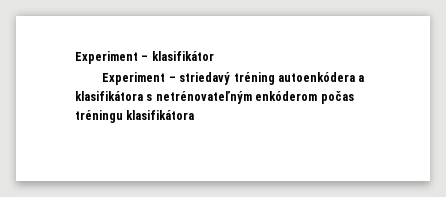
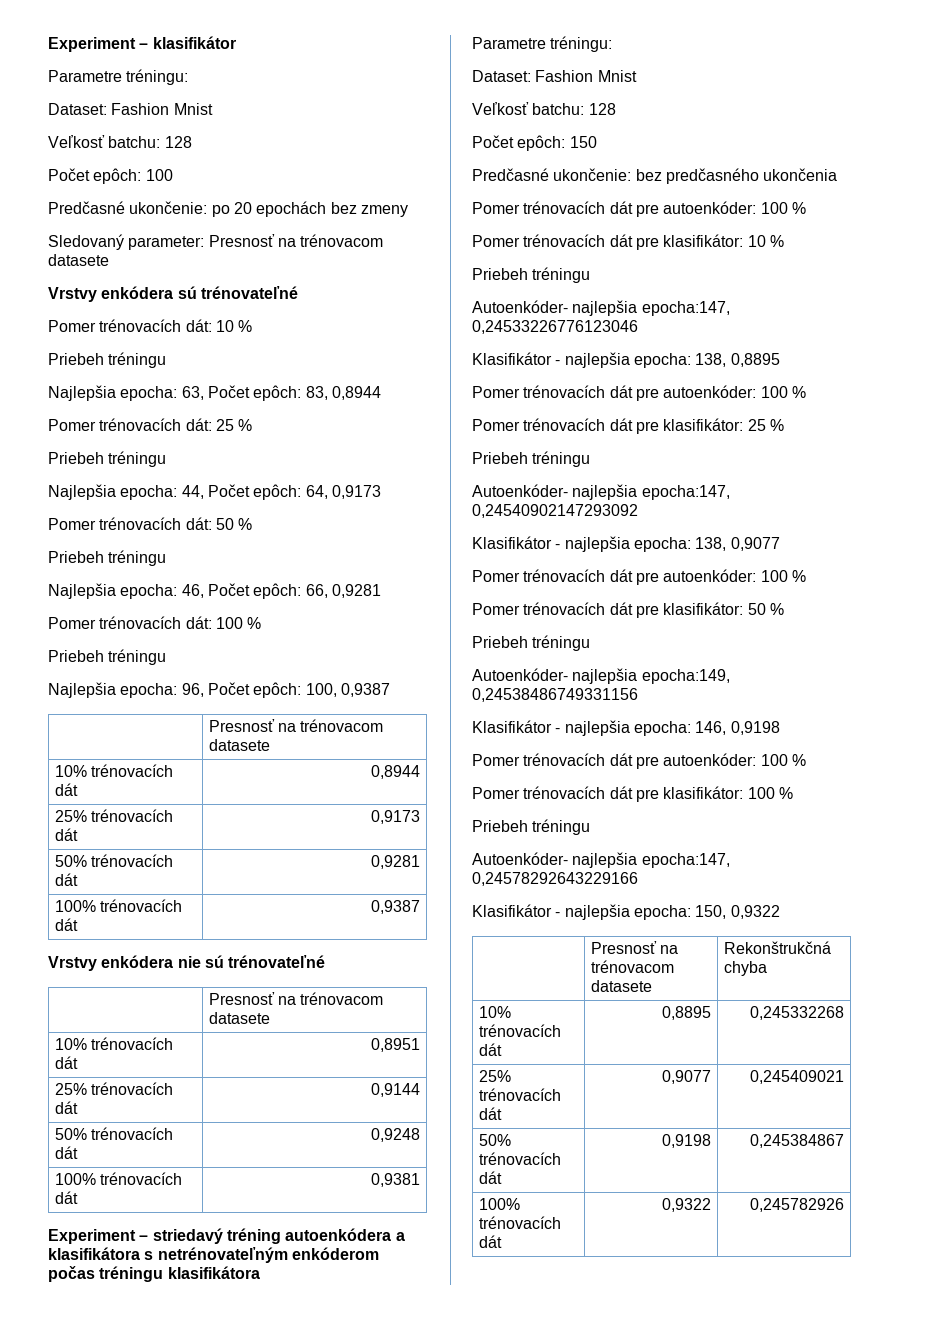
  Experiment – klasifikátor
+ Parametre tréningu:
+ Dataset: Fashion Mnist
+ Veľkosť batchu: 128
+ Počet epôch: 100
+ Predčasné ukončenie: po 20 epochách bez zmeny
+ Sledovaný parameter: Presnosť na trénovacom datasete
+ Vrstvy enkódera sú trénovateľné
+ Pomer trénovacích dát: 10 %
+ Priebeh tréningu
+ Najlepšia epocha: 63, Počet epôch: 83, 0,8944
+ Pomer trénovacích dát: 25 %
+ Priebeh tréningu
+ Najlepšia epocha: 44, Počet epôch: 64, 0,9173
+ Pomer trénovacích dát: 50 %
+ Priebeh tréningu
+ Najlepšia epocha: 46, Počet epôch: 66, 0,9281
+ Pomer trénovacích dát: 100 %
+ Priebeh tréningu
+ Najlepšia epocha: 96, Počet epôch: 100, 0,9387
+ | Presnosť na trénovacom datasete
+ 10% trénovacích dát | 0,8944
+ 25% trénovacích dát | 0,9173
+ 50% trénovacích dát | 0,9281
+ 100% trénovacích dát | 0,9387
+ Vrstvy enkódera nie sú trénovateľné
+ | Presnosť na trénovacom datasete
+ 10% trénovacích dát | 0,8951
+ 25% trénovacích dát | 0,9144
+ 50% trénovacích dát | 0,9248
+ 100% trénovacích dát | 0,9381
  Experiment – striedavý tréning autoenkódera a klasifikátora s netrénovateľným enkóderom počas tréningu klasifikátora
+ Parametre tréningu:
+ Dataset: Fashion Mnist
+ Veľkosť batchu: 128
+ Počet epôch: 150
+ Predčasné ukončenie: bez predčasného ukončenia
+ Pomer trénovacích dát pre autoenkóder: 100 %
+ Pomer trénovacích dát pre klasifikátor: 10 %
+ Priebeh tréningu
+ Autoenkóder- najlepšia epocha:147, 0,24533226776123046
+ Klasifikátor - najlepšia epocha: 138, 0,8895
+ Pomer trénovacích dát pre autoenkóder: 100 %
+ Pomer trénovacích dát pre klasifikátor: 25 %
+ Priebeh tréningu
+ Autoenkóder- najlepšia epocha:147, 0,24540902147293092
+ Klasifikátor - najlepšia epocha: 138, 0,9077
+ Pomer trénovacích dát pre autoenkóder: 100 %
+ Pomer trénovacích dát pre klasifikátor: 50 %
+ Priebeh tréningu
+ Autoenkóder- najlepšia epocha:149, 0,24538486749331156
+ Klasifikátor - najlepšia epocha: 146, 0,9198
+ Pomer trénovacích dát pre autoenkóder: 100 %
+ Pomer trénovacích dát pre klasifikátor: 100 %
+ Priebeh tréningu
+ Autoenkóder- najlepšia epocha:147, 0,24578292643229166
+ Klasifikátor - najlepšia epocha: 150, 0,9322
+ | Presnosť na trénovacom datasete | Rekonštrukčná chyba
+ 10% trénovacích dát | 0,8895 | 0,245332268
+ 25% trénovacích dát | 0,9077 | 0,245409021
+ 50% trénovacích dát | 0,9198 | 0,245384867
+ 100% trénovacích dát | 0,9322 | 0,245782926

